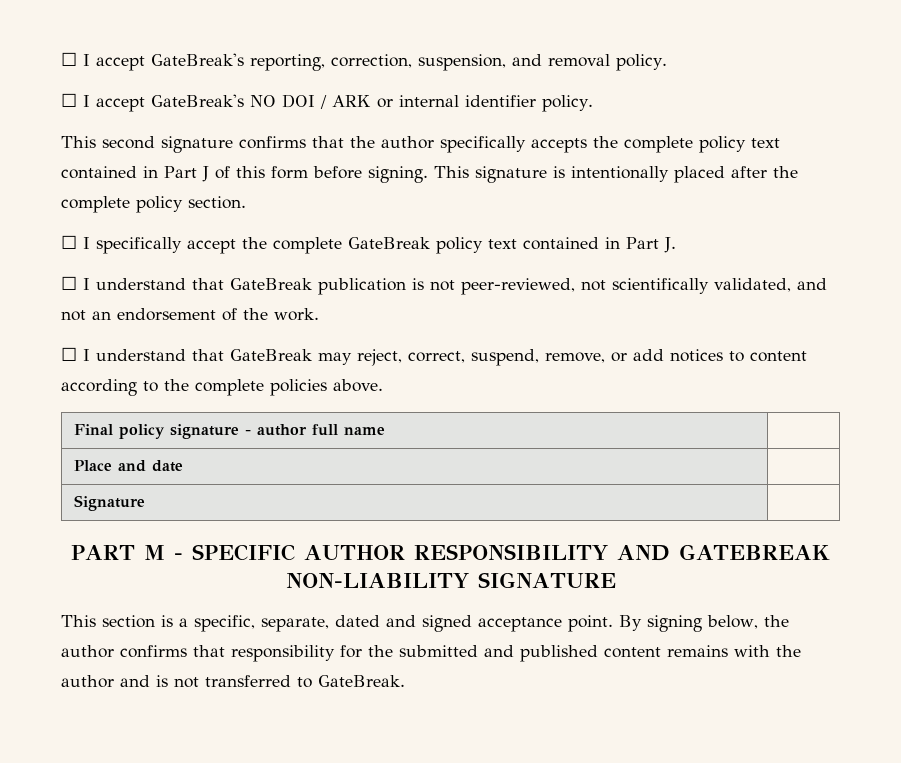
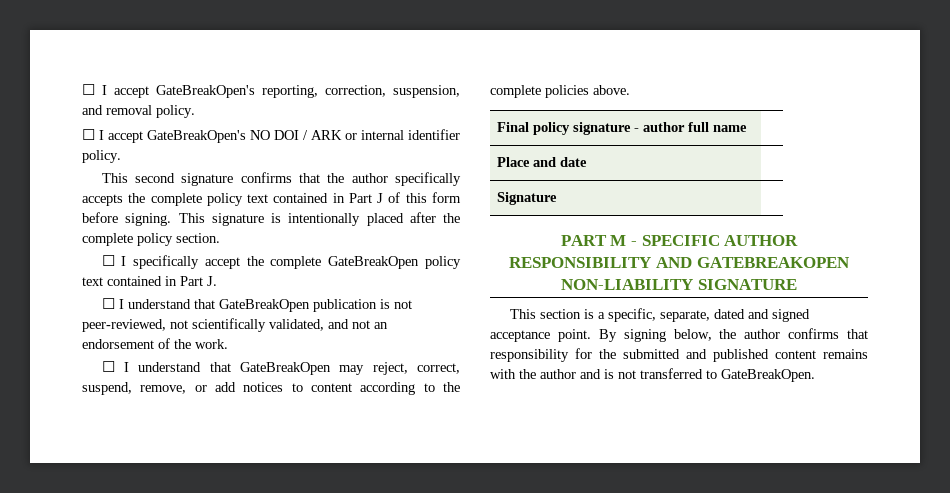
- ☐ I accept GateBreak's reporting, correction, suspension, and removal policy.
+ ☐ I accept GateBreakOpen's reporting, correction, suspension, and removal policy.
- ☐ I accept GateBreak's NO DOI / ARK or internal identifier policy.
+ ☐ I accept GateBreakOpen's NO DOI / ARK or internal identifier policy.
- ☐ I specifically accept the complete GateBreak policy text contained in Part J.
+ ☐ I specifically accept the complete GateBreakOpen policy text contained in Part J.
- ☐ I understand that GateBreak publication is not peer-reviewed, not scientifically validated, and not an endorsement of the work.
+ ☐ I understand that GateBreakOpen publication is not peer-reviewed, not scientifically validated, and not an endorsement of the work.
- ☐ I understand that GateBreak may reject, correct, suspend, remove, or add notices to content according to the complete policies above.
+ ☐ I understand that GateBreakOpen may reject, correct, suspend, remove, or add notices to content according to the complete policies above.
- PART M - SPECIFIC AUTHOR RESPONSIBILITY AND GATEBREAK NON-LIABILITY SIGNATURE
+ PART M - SPECIFIC AUTHOR RESPONSIBILITY AND GATEBREAKOPEN NON-LIABILITY SIGNATURE
- By signing below, the author confirms that responsibility for the submitted and published content remains with the author and is not transferred to GateBreak.
+ By signing below, the author confirms that responsibility for the submitted and published content remains with the author and is not transferred to GateBreakOpen.

